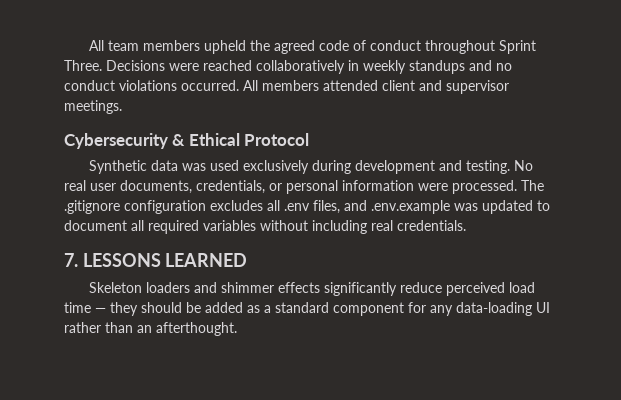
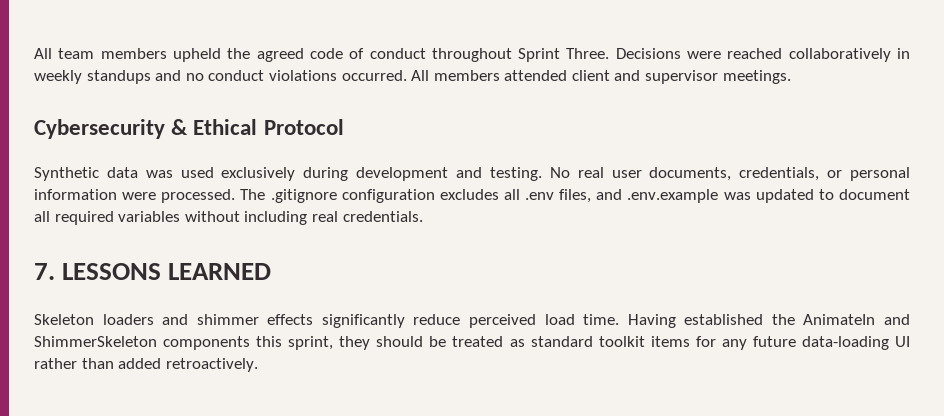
- Skeleton loaders and shimmer effects significantly reduce perceived load time — they should be added as a standard component for any data-loading UI rather than an afterthought.
+ Skeleton loaders and shimmer effects significantly reduce perceived load time. Having established the AnimateIn and ShimmerSkeleton components this sprint, they should be treated as standard toolkit items for any future data-loading UI rather than added retroactively.

